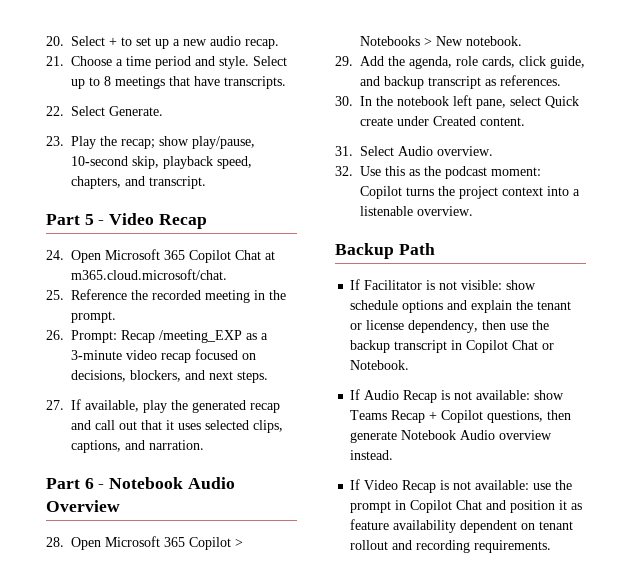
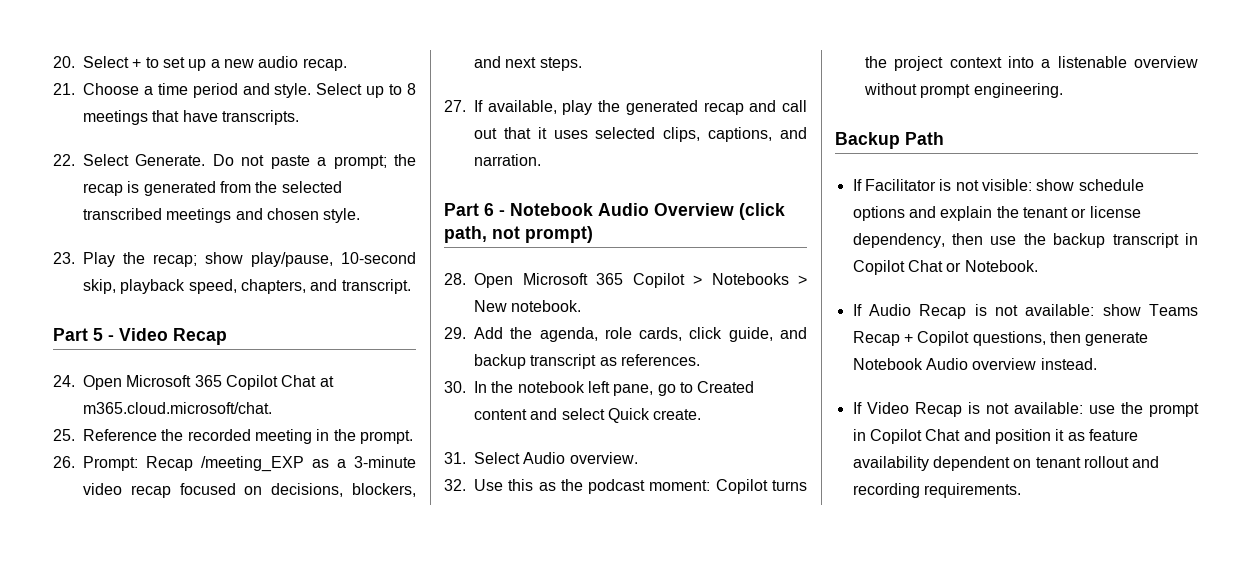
+ Do not paste a prompt; the recap is generated from the selected transcribed meetings and chosen style.
- Part 6 - Notebook Audio Overview
+ Part 6 - Notebook Audio Overview (click path, not prompt)
- 30. In the notebook left pane, select Quick create under Created content.
+ 30. In the notebook left pane, go to Created content and select Quick create.
- 32. Use this as the podcast moment: Copilot turns the project context into a listenable overview.
+ 32. Use this as the podcast moment: Copilot turns the project context into a listenable overview without prompt engineering.

